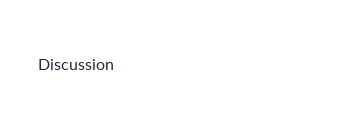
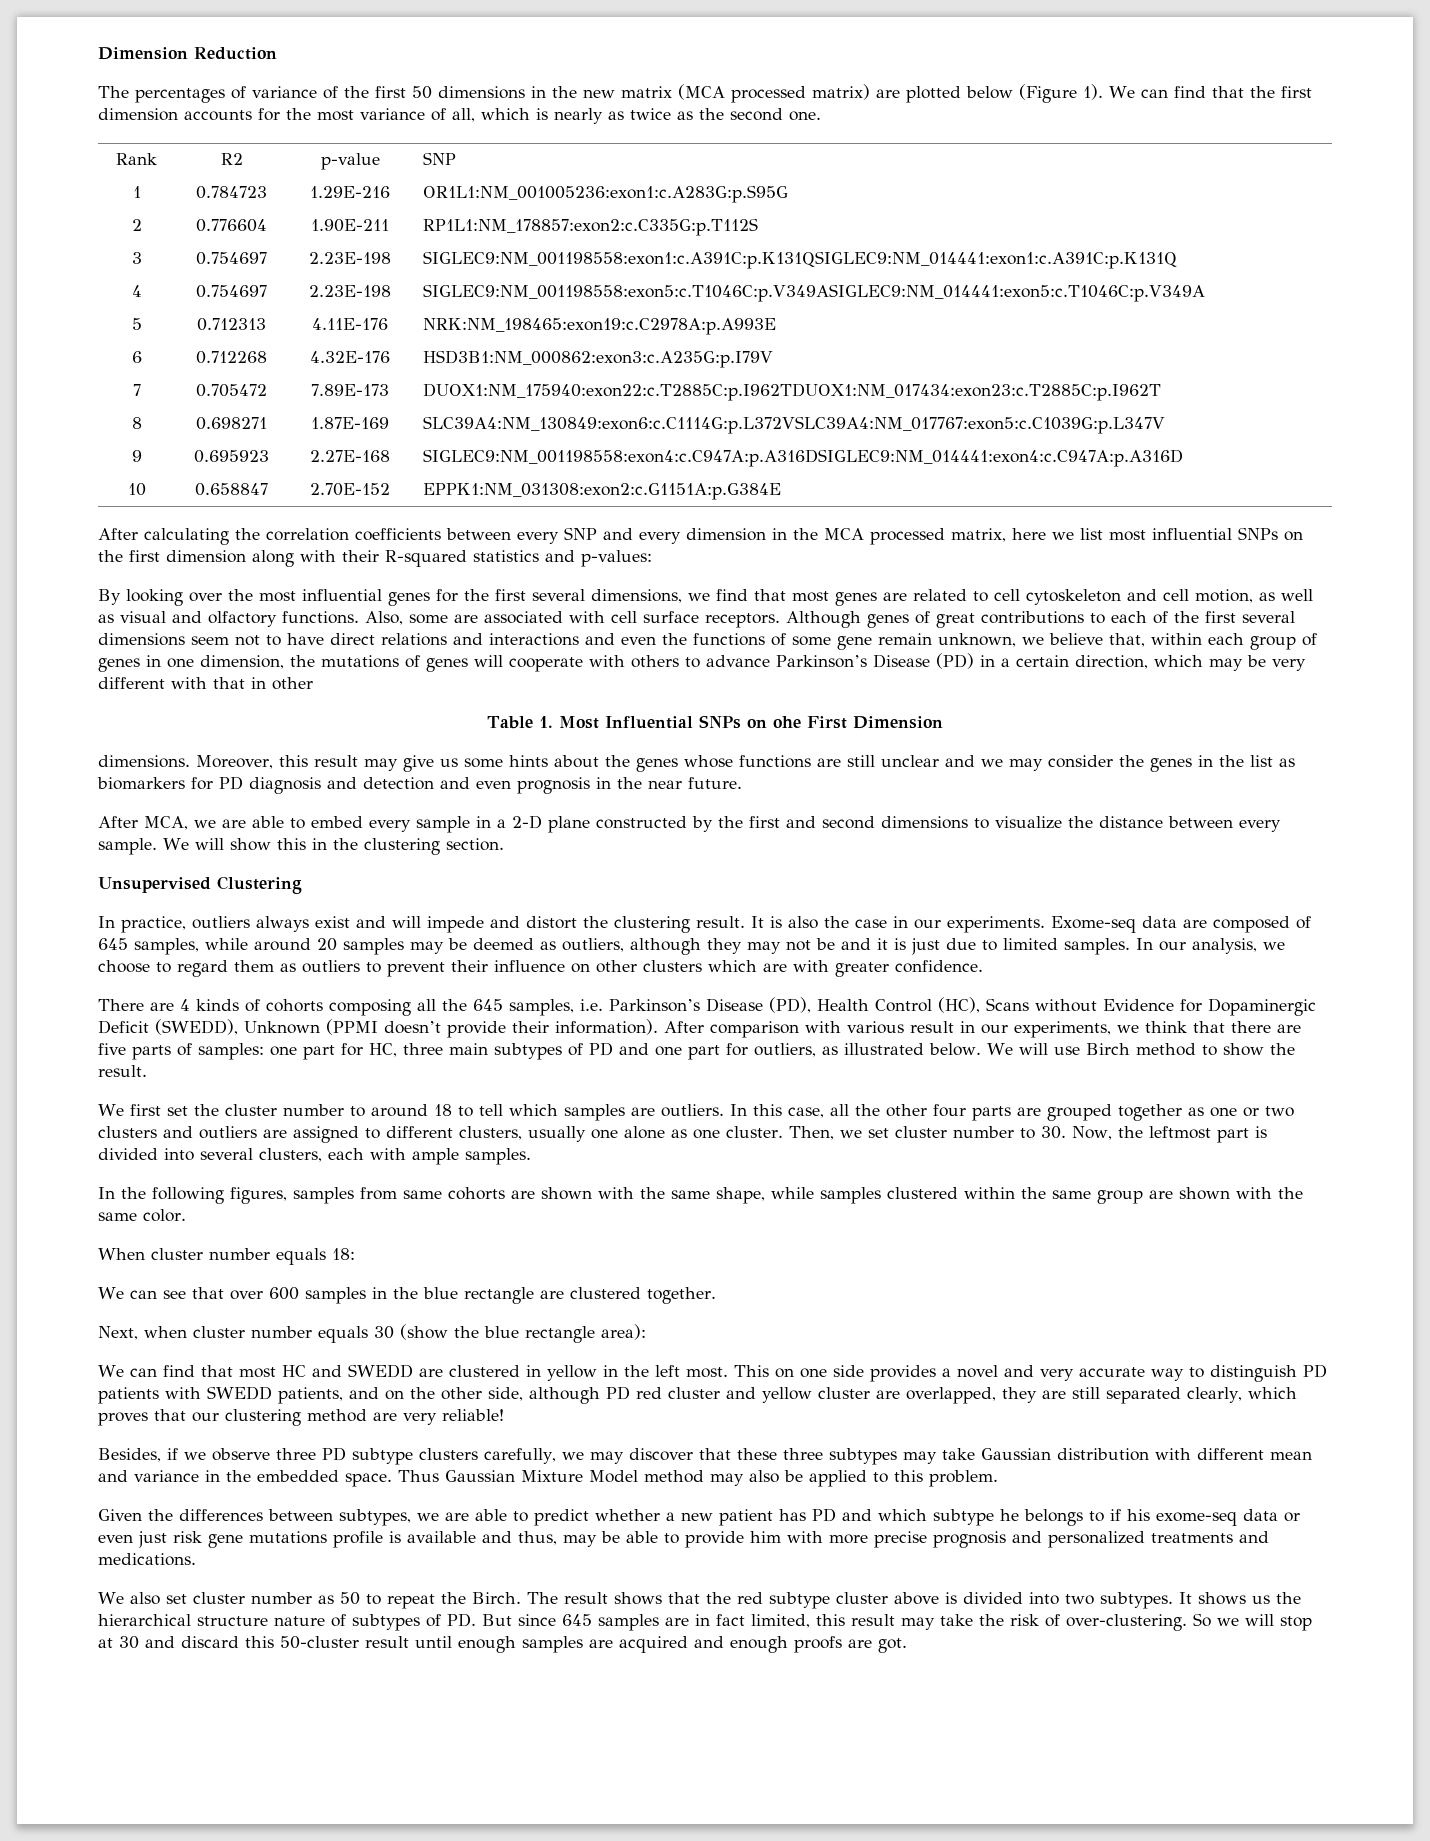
- Discussion
+ Dimension Reduction
+ The percentages of variance of the first 50 dimensions in the new matrix (MCA processed matrix) are plotted below (Figure 1). We can find that the first dimension accounts for the most variance of all, which is nearly as twice as the second one.
+ Rank | R2 | p-value | SNP
+ 1 | 0.784723 | 1.29E-216 | OR1L1:NM_001005236:exon1:c.A283G:p.S95G
+ 2 | 0.776604 | 1.90E-211 | RP1L1:NM_178857:exon2:c.C335G:p.T112S
+ 3 | 0.754697 | 2.23E-198 | SIGLEC9:NM_001198558:exon1:c.A391C:p.K131QSIGLEC9:NM_014441:exon1:c.A391C:p.K131Q
+ 4 | 0.754697 | 2.23E-198 | SIGLEC9:NM_001198558:exon5:c.T1046C:p.V349ASIGLEC9:NM_014441:exon5:c.T1046C:p.V349A
+ 5 | 0.712313 | 4.11E-176 | NRK:NM_198465:exon19:c.C2978A:p.A993E
+ 6 | 0.712268 | 4.32E-176 | HSD3B1:NM_000862:exon3:c.A235G:p.I79V
+ 7 | 0.705472 | 7.89E-173 | DUOX1:NM_175940:exon22:c.T2885C:p.I962TDUOX1:NM_017434:exon23:c.T2885C:p.I962T
+ 8 | 0.698271 | 1.87E-169 | SLC39A4:NM_130849:exon6:c.C1114G:p.L372VSLC39A4:NM_017767:exon5:c.C1039G:p.L347V
+ 9 | 0.695923 | 2.27E-168 | SIGLEC9:NM_001198558:exon4:c.C947A:p.A316DSIGLEC9:NM_014441:exon4:c.C947A:p.A316D
+ 10 | 0.658847 | 2.70E-152 | EPPK1:NM_031308:exon2:c.G1151A:p.G384E
+ After calculating the correlation coefficients between every SNP and every dimension in the MCA processed matrix, here we list most influential SNPs on the first dimension along with their R-squared statistics and p-values:
+ By looking over the most influential genes for the first several dimensions, we find that most genes are related to cell cytoskeleton and cell motion, as well as visual and olfactory functions. Also, some are associated with cell surface receptors. Although genes of great contributions to each of the first several dimensions seem not to have direct relations and interactions and even the functions of some gene remain unknown, we believe that, within each group of genes in one dimension, the mutations of genes will cooperate with others to advance Parkinson’s Disease (PD) in a certain direction, which may be very different with that in other
+ Table 1. Most Influential SNPs on ohe First Dimension
+ dimensions. Moreover, this result may give us some hints about the genes whose functions are still unclear and we may consider the genes in the list as biomarkers for PD diagnosis and detection and even prognosis in the near future.
+ After MCA, we are able to embed every sample in a 2-D plane constructed by the first and second dimensions to visualize the distance between every sample. We will show this in the clustering section.
+ Unsupervised Clustering
+ In practice, outliers always exist and will impede and distort the clustering result. It is also the case in our experiments. Exome-seq data are composed of 645 samples, while around 20 samples may be deemed as outliers, although they may not be and it is just due to limited samples. In our analysis, we choose to regard them as outliers to prevent their influence on other clusters which are with greater confidence.
+ There are 4 kinds of cohorts composing all the 645 samples, i.e. Parkinson’s Disease (PD), Health Control (HC), Scans without Evidence for Dopaminergic Deficit (SWEDD), Unknown (PPMI doesn’t provide their information). After comparison with various result in our experiments, we think that there are five parts of samples: one part for HC, three main subtypes of PD and one part for outliers, as illustrated below. We will use Birch method to show the result.
+ We first set the cluster number to around 18 to tell which samples are outliers. In this case, all the other four parts are grouped together as one or two clusters and outliers are assigned to different clusters, usually one alone as one cluster. Then, we set cluster number to 30. Now, the leftmost part is divided into several clusters, each with ample samples.
+ In the following figures, samples from same cohorts are shown with the same shape, while samples clustered within the same group are shown with the same color.
+ When cluster number equals 18:
+ We can see that over 600 samples in the blue rectangle are clustered together.
+ Next, when cluster number equals 30 (show the blue rectangle area):
+ We can find that most HC and SWEDD are clustered in yellow in the left most. This on one side provides a novel and very accurate way to distinguish PD patients with SWEDD patients, and on the other side, although PD red cluster and yellow cluster are overlapped, they are still separated clearly, which proves that our clustering method are very reliable!
+ Besides, if we observe three PD subtype clusters carefully, we may discover that these three subtypes may take Gaussian distribution with different mean and variance in the embedded space. Thus Gaussian Mixture Model method may also be applied to this problem.
+ Given the differences between subtypes, we are able to predict whether a new patient has PD and which subtype he belongs to if his exome-seq data or even just risk gene mutations profile is available and thus, may be able to provide him with more precise prognosis and personalized treatments and medications.
+ We also set cluster number as 50 to repeat the Birch. The result shows that the red subtype cluster above is divided into two subtypes. It shows us the hierarchical structure nature of subtypes of PD. But since 645 samples are in fact limited, this result may take the risk of over-clustering. So we will stop at 30 and discard this 50-cluster result until enough samples are acquired and enough proofs are got.

